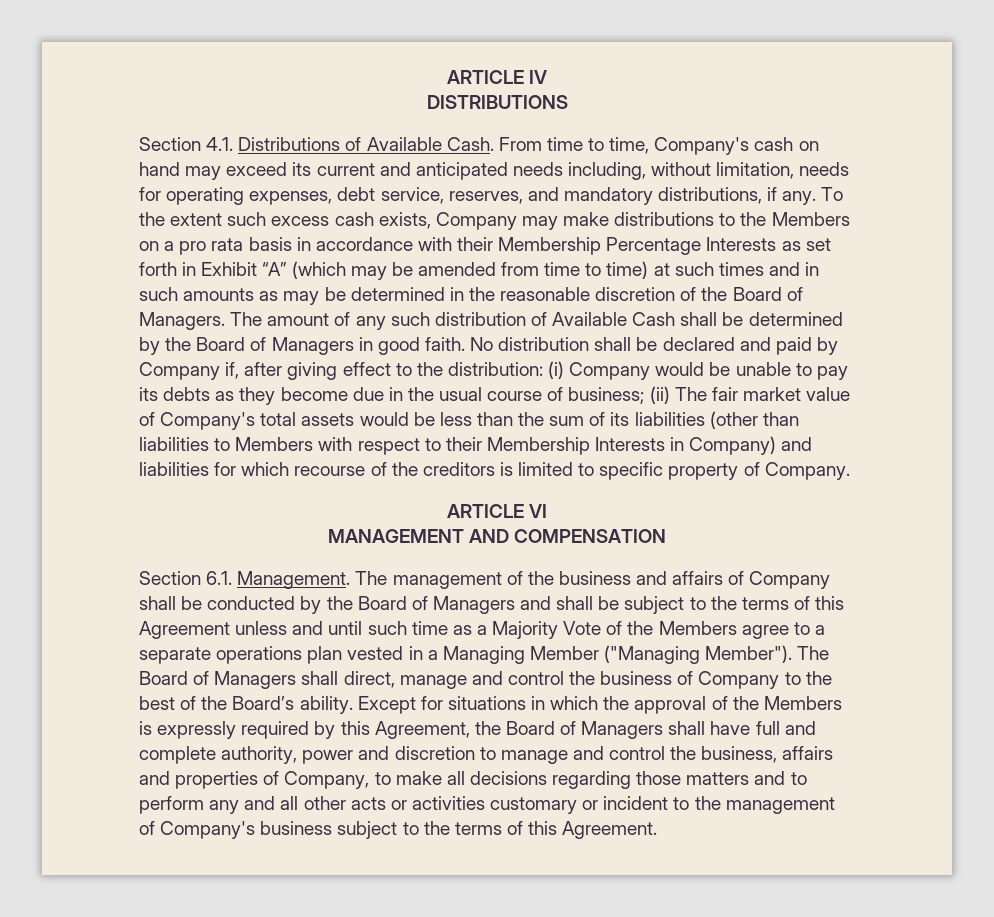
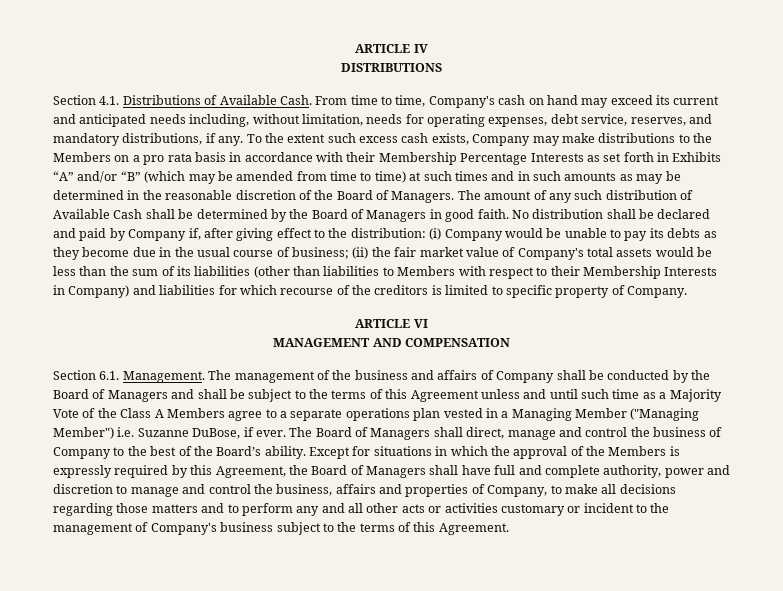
- To the extent such excess cash exists, Company may make distributions to the Members on a pro rata basis in accordance with their Membership Percentage Interests as set forth in Exhibit “A” (which may be amended from time to time) at such times and in such amounts as may be determined in the reasonable discretion of the Board of Managers.
+ To the extent such excess cash exists, Company may make distributions to the Members on a pro rata basis in accordance with their Membership Percentage Interests as set forth in Exhibits “A” and/or “B” (which may be amended from time to time) at such times and in such amounts as may be determined in the reasonable discretion of the Board of Managers.
- (ii) The fair market value of Company's total assets would be less than the sum of its liabilities (other than liabilities to Members with respect to their Membership Interests in Company) and liabilities for which recourse of the creditors is limited to specific property of Company.
+ (ii) the fair market value of Company's total assets would be less than the sum of its liabilities (other than liabilities to Members with respect to their Membership Interests in Company) and liabilities for which recourse of the creditors is limited to specific property of Company.
- The management of the business and affairs of Company shall be conducted by the Board of Managers and shall be subject to the terms of this Agreement unless and until such time as a Majority Vote of the Members agree to a separate operations plan vested in a Managing Member ("Managing Member").
+ The management of the business and affairs of Company shall be conducted by the Board of Managers and shall be subject to the terms of this Agreement unless and until such time as a Majority Vote of the Class A Members agree to a separate operations plan vested in a Managing Member ("Managing Member") i.e. Suzanne DuBose, if ever.

